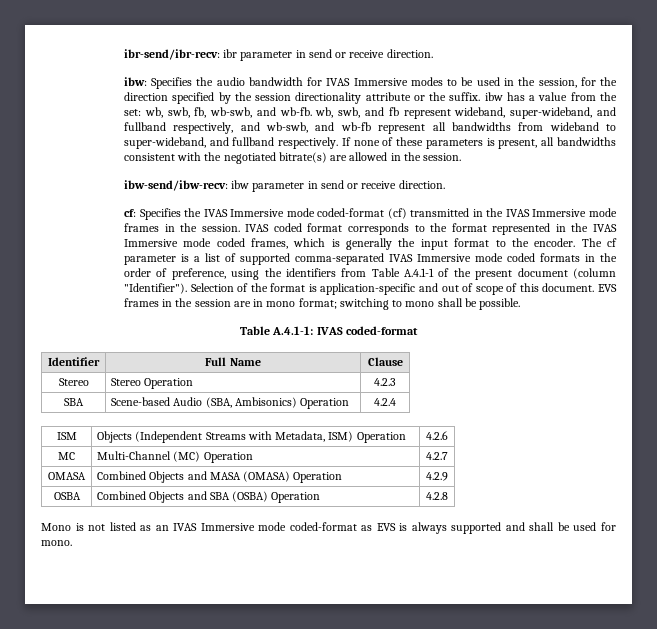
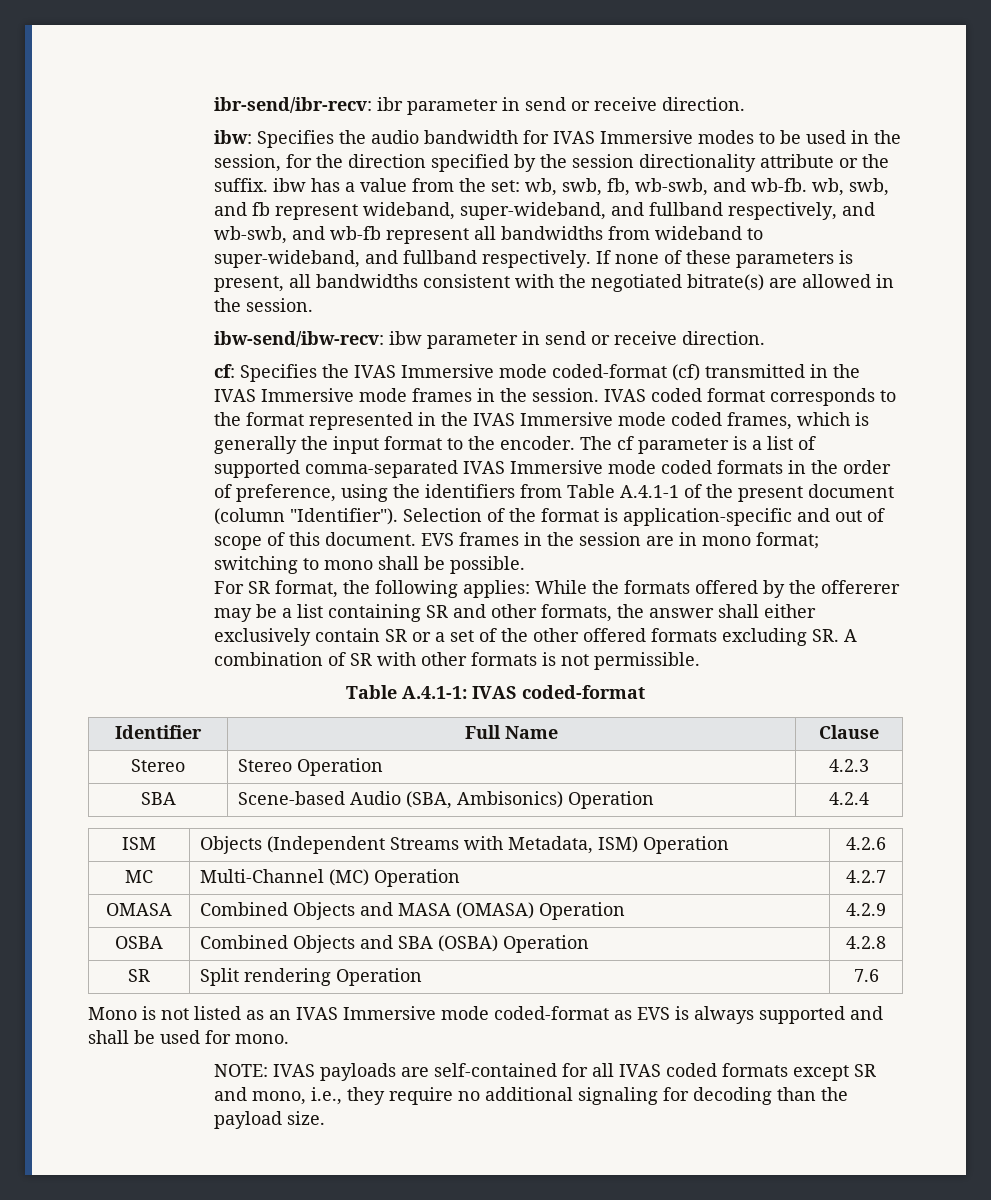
+ For SR format, the following applies: While the formats offered by the offererer may be a list containing SR and other formats, the answer shall either exclusively contain SR or a set of the other offered formats excluding SR. A combination of SR with other formats is not permissible.
+ SR | Split rendering Operation | 7.6
+ NOTE: IVAS payloads are self-contained for all IVAS coded formats except SR and mono, i.e., they require no additional signaling for decoding than the payload size.

